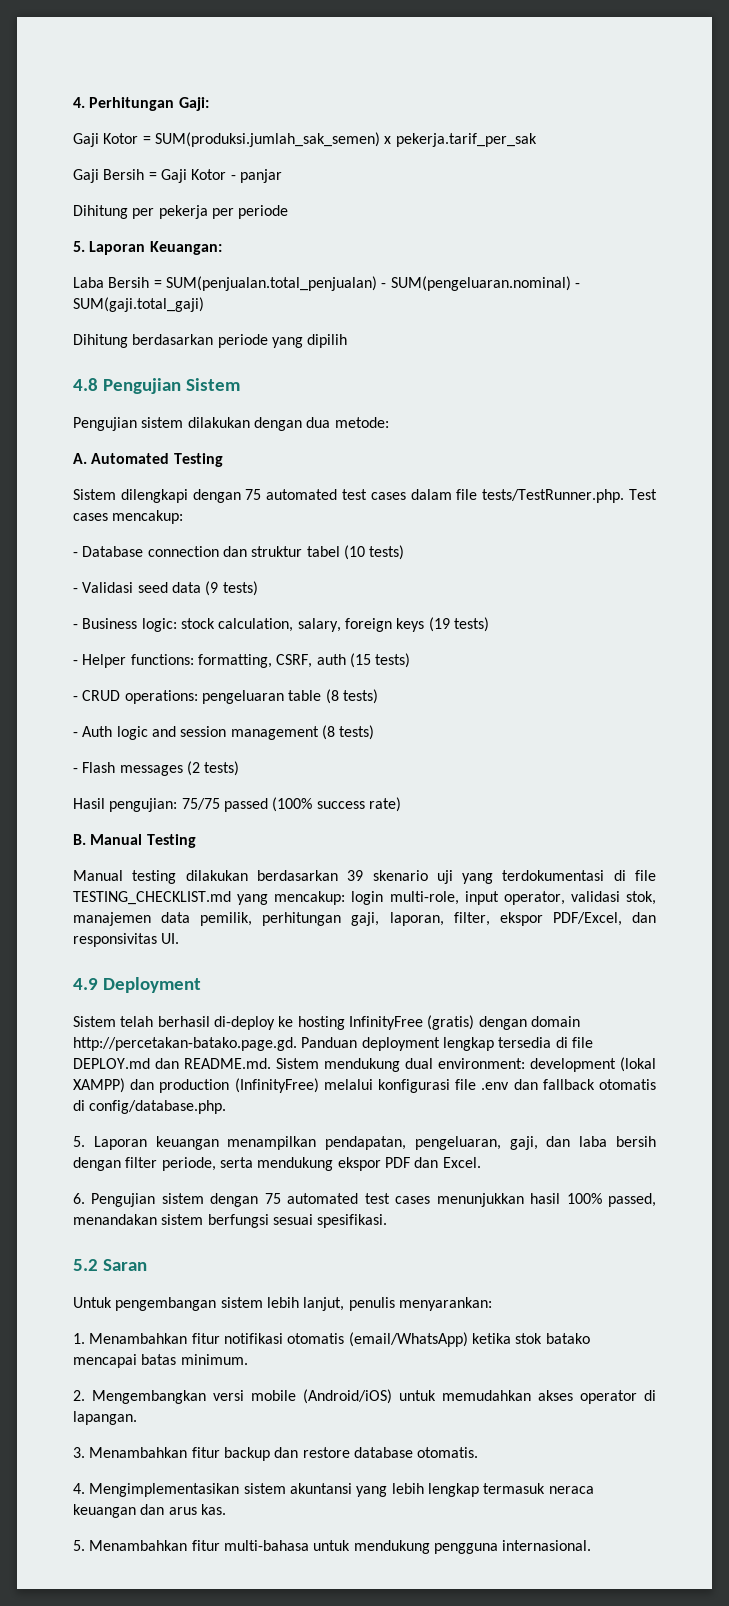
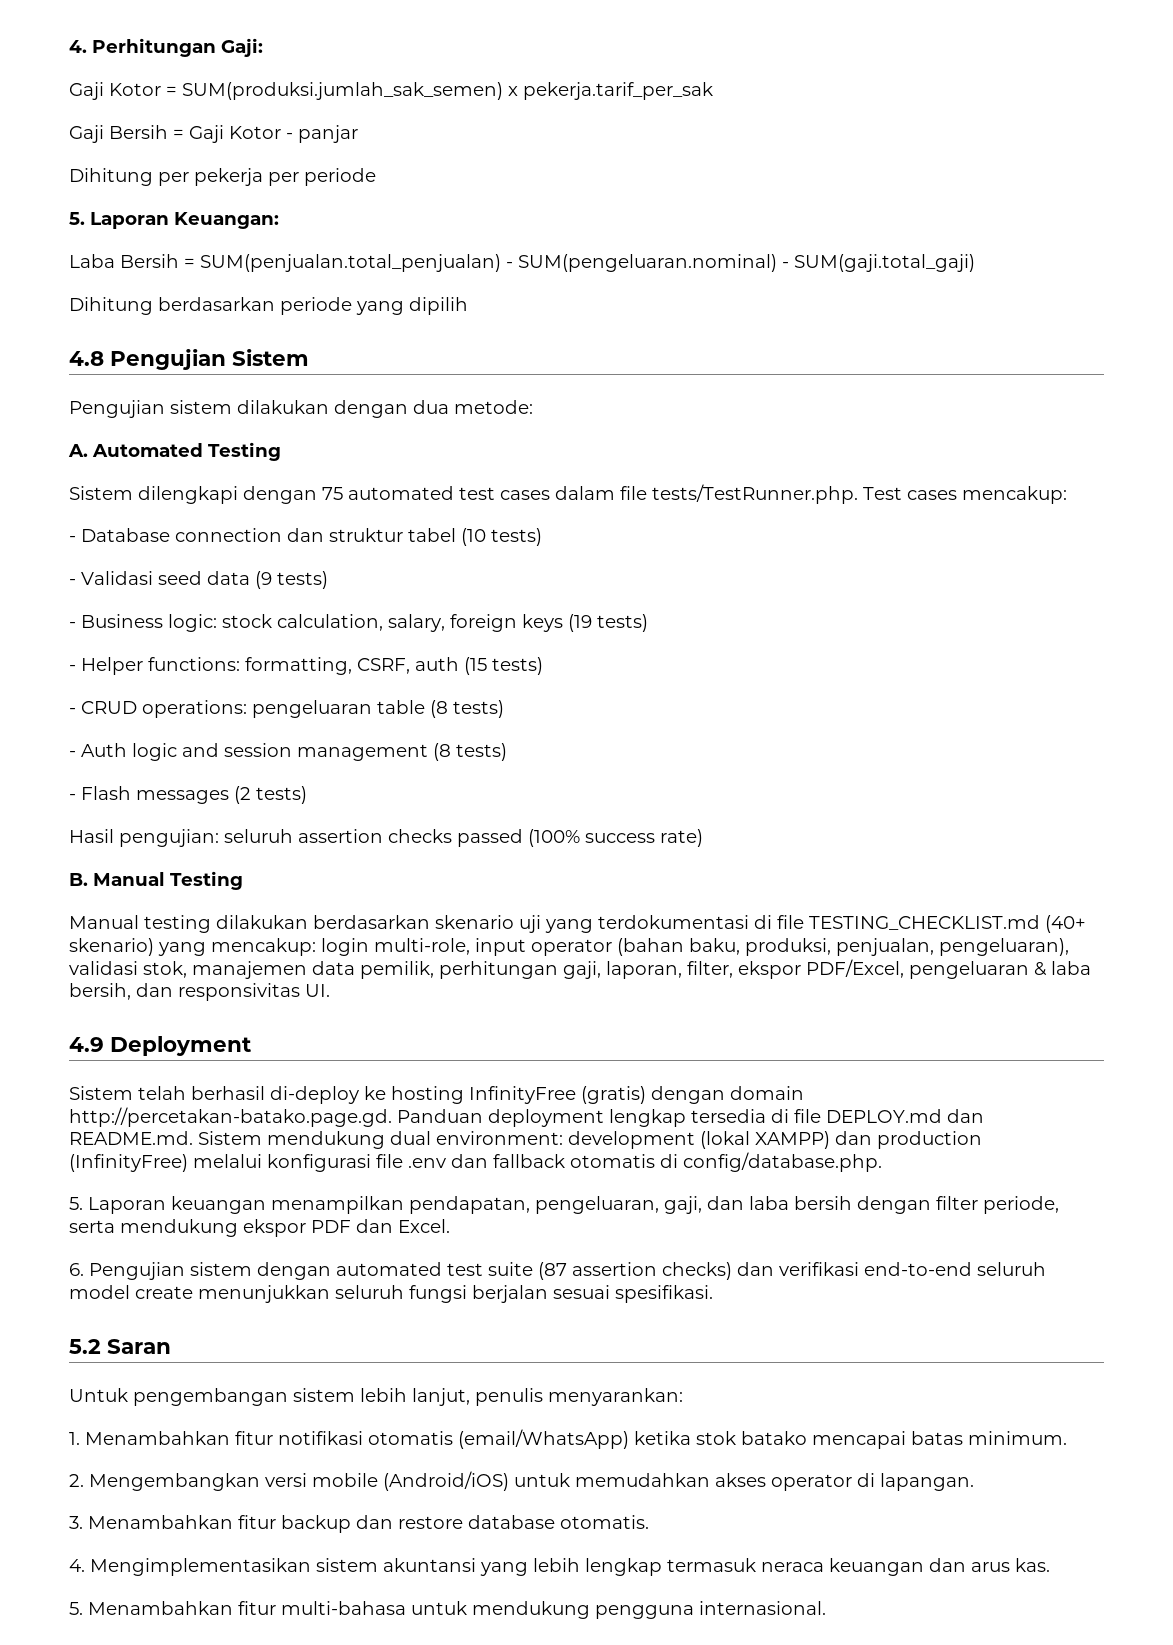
- Hasil pengujian: 75/75 passed (100% success rate)
+ Hasil pengujian: seluruh assertion checks passed (100% success rate)
- Manual testing dilakukan berdasarkan 39 skenario uji yang terdokumentasi di file TESTING_CHECKLIST.md yang mencakup: login multi-role, input operator, validasi stok, manajemen data pemilik, perhitungan gaji, laporan, filter, ekspor PDF/Excel, dan responsivitas UI.
+ Manual testing dilakukan berdasarkan skenario uji yang terdokumentasi di file TESTING_CHECKLIST.md (40+ skenario) yang mencakup: login multi-role, input operator (bahan baku, produksi, penjualan, pengeluaran), validasi stok, manajemen data pemilik, perhitungan gaji, laporan, filter, ekspor PDF/Excel, pengeluaran & laba bersih, dan responsivitas UI.
- 6. Pengujian sistem dengan 75 automated test cases menunjukkan hasil 100% passed, menandakan sistem berfungsi sesuai spesifikasi.
+ 6. Pengujian sistem dengan automated test suite (87 assertion checks) dan verifikasi end-to-end seluruh model create menunjukkan seluruh fungsi berjalan sesuai spesifikasi.

